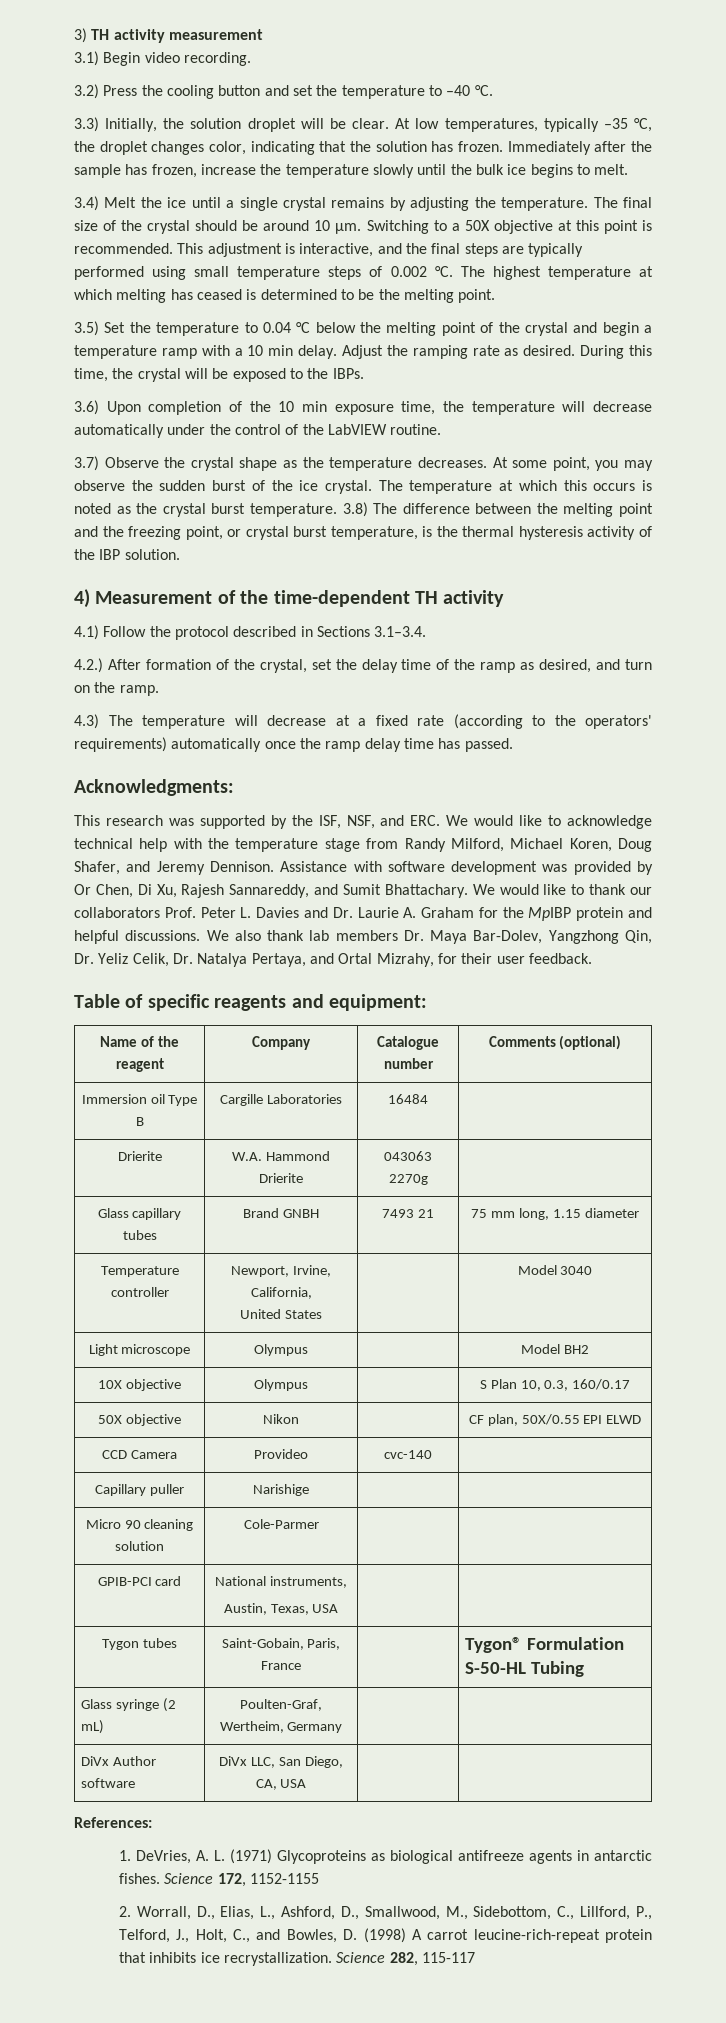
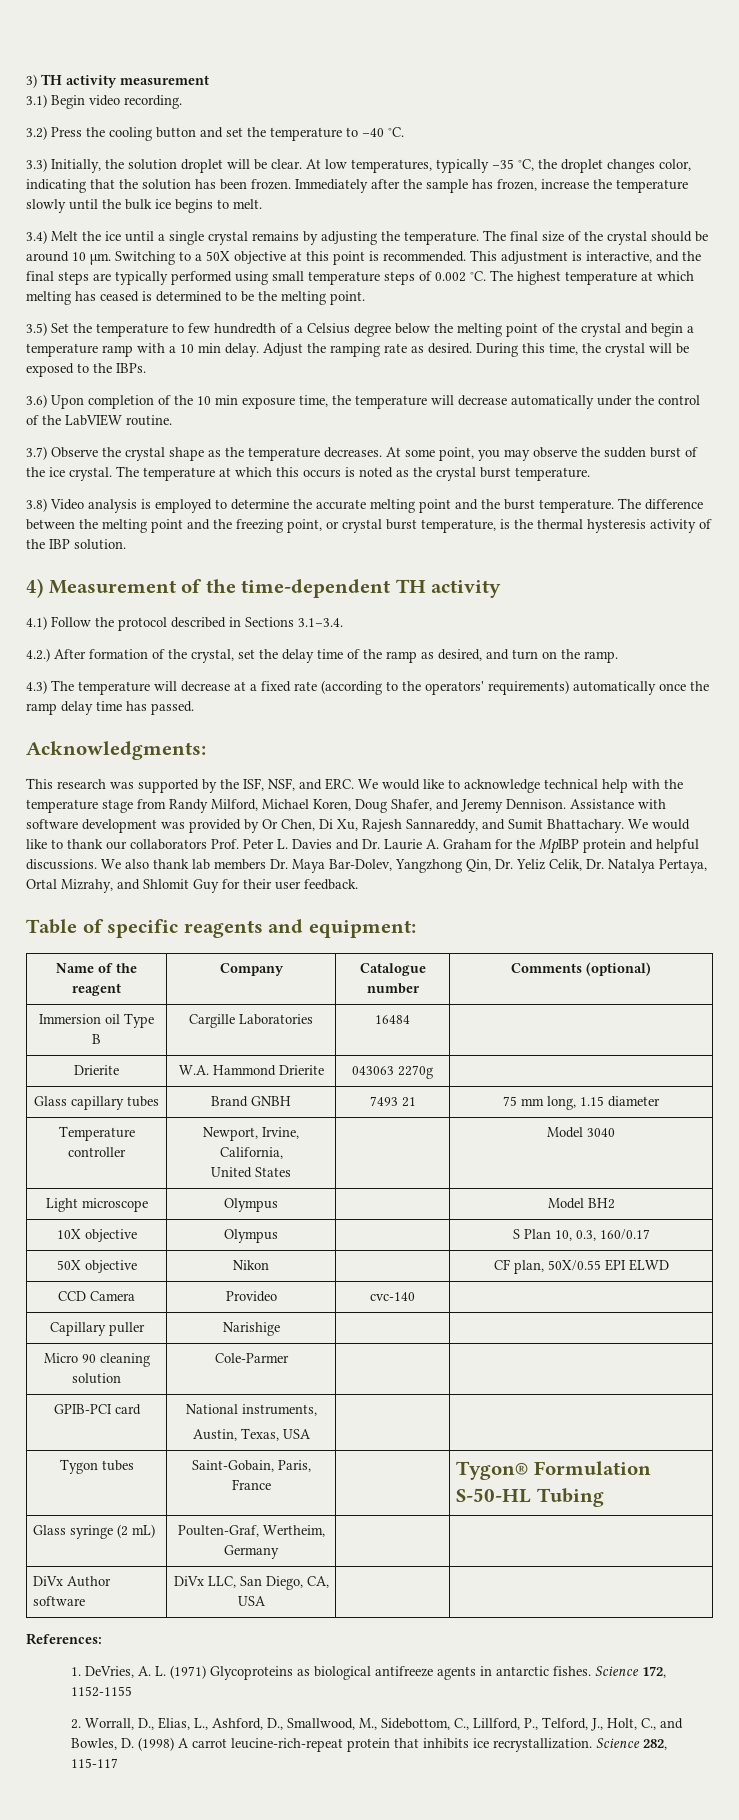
- At low temperatures, typically –35 °C, the droplet changes color, indicating that the solution has frozen.
+ At low temperatures, typically –35 °C, the droplet changes color, indicating that the solution has been frozen.
- 3.5) Set the temperature to 0.04 °C below the melting point of the crystal and begin a temperature ramp with a 10 min delay.
+ 3.5) Set the temperature to few hundredth of a Celsius degree below the melting point of the crystal and begin a temperature ramp with a 10 min delay.
- The temperature at which this occurs is noted as the crystal burst temperature. 3.8) The difference between the melting point and the freezing point, or crystal burst temperature, is the thermal hysteresis activity of the IBP solution.
+ The temperature at which this occurs is noted as the crystal burst temperature.
+ 3.8) Video analysis is employed to determine the accurate melting point and the burst temperature. The difference between the melting point and the freezing point, or crystal burst temperature, is the thermal hysteresis activity of the IBP solution.
- We also thank lab members Dr. Maya Bar-Dolev, Yangzhong Qin, Dr. Yeliz Celik, Dr. Natalya Pertaya, and Ortal Mizrahy, for their user feedback.
+ We also thank lab members Dr. Maya Bar-Dolev, Yangzhong Qin, Dr. Yeliz Celik, Dr. Natalya Pertaya, Ortal Mizrahy, and Shlomit Guy for their user feedback.

